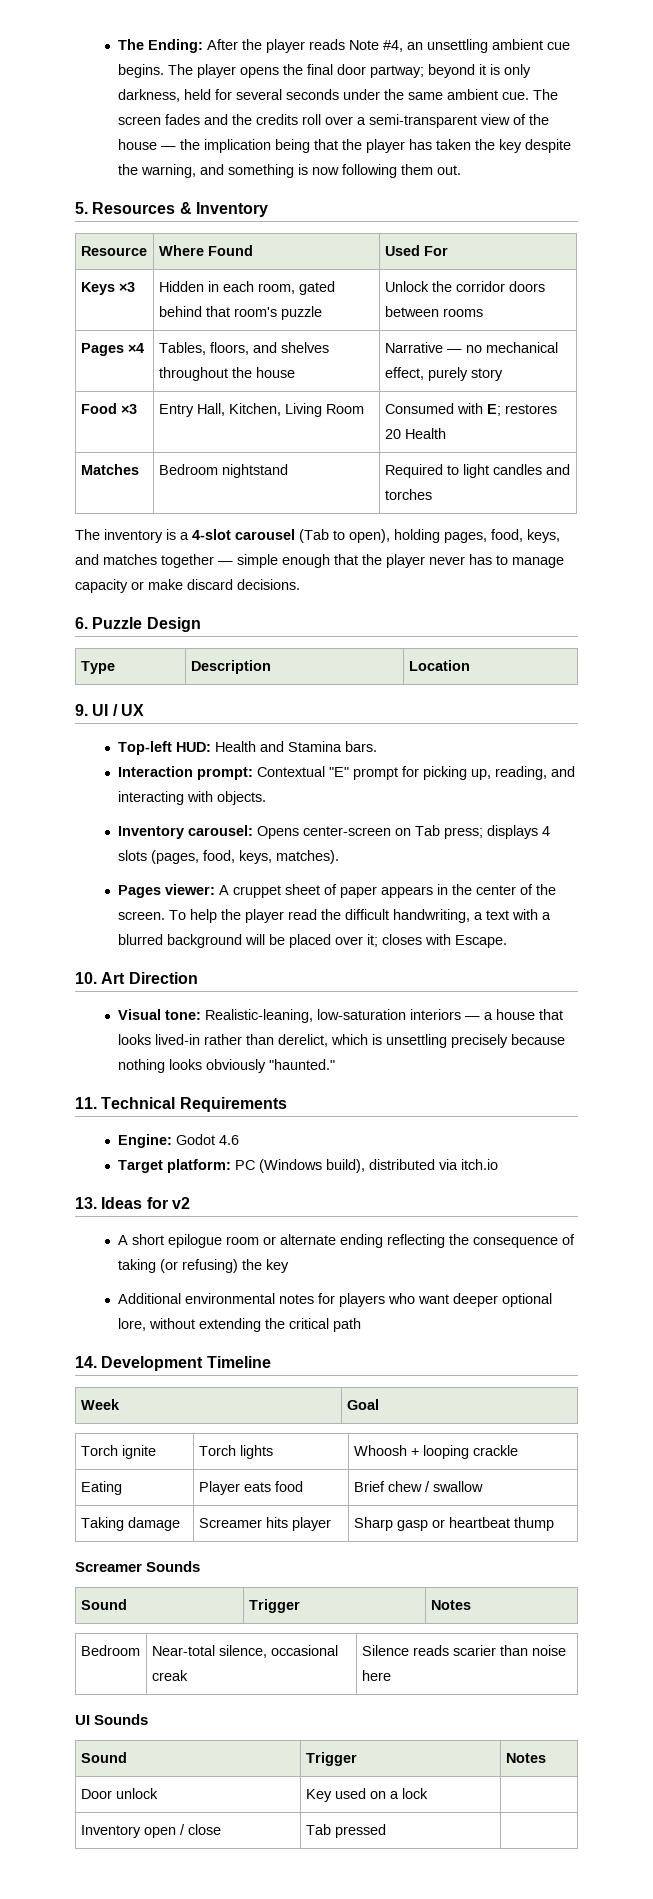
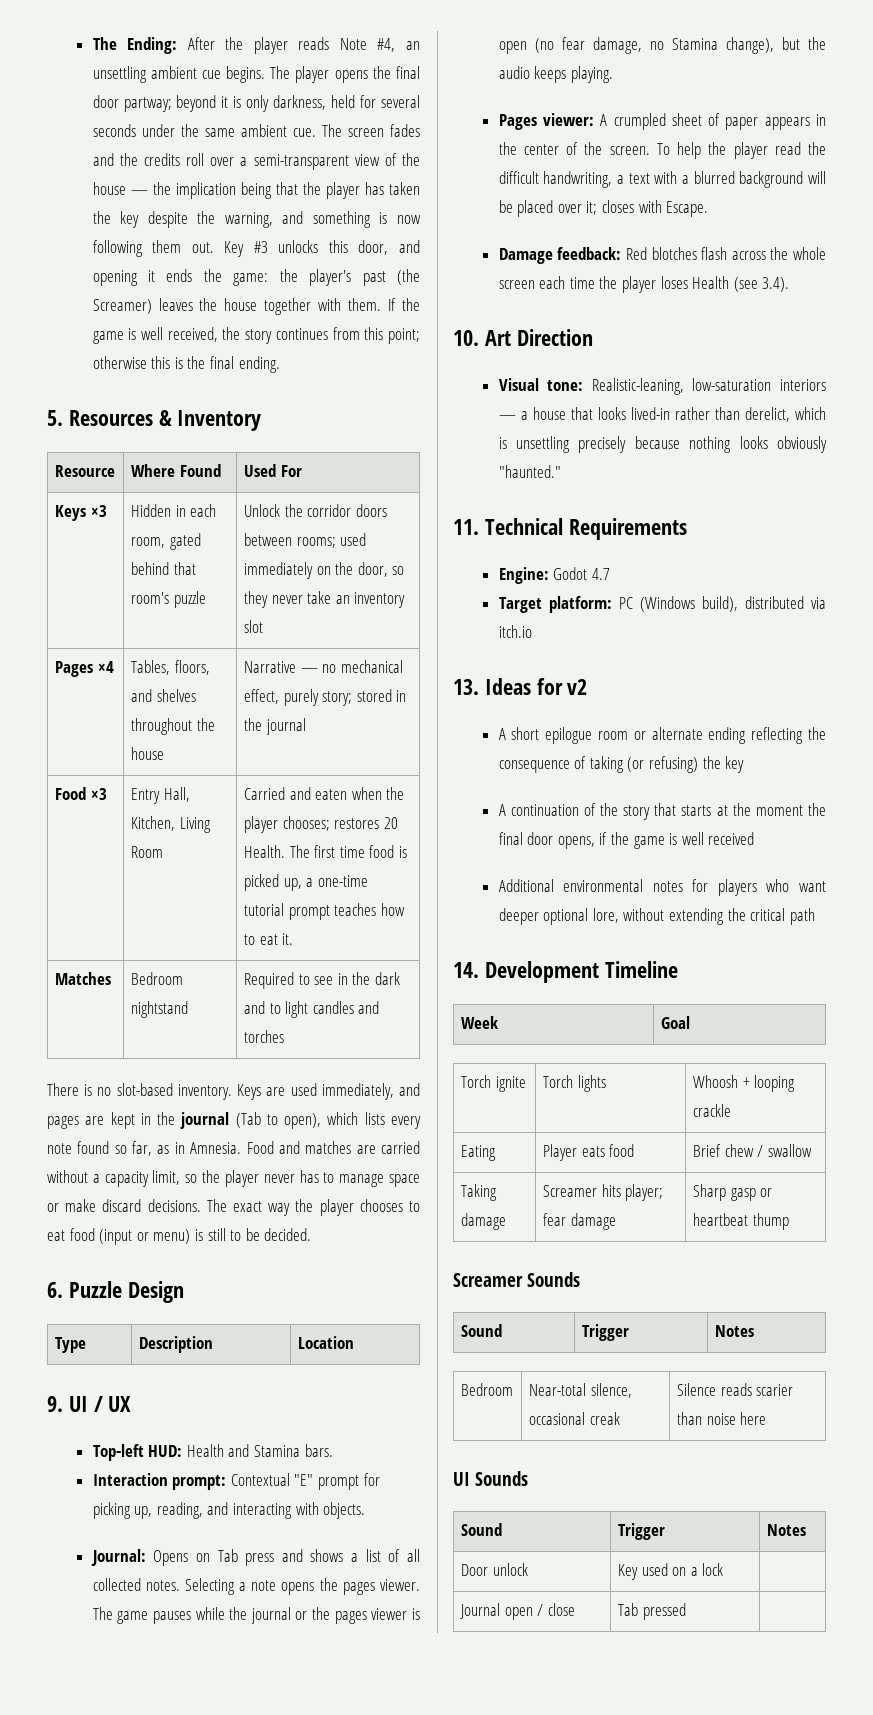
+ Key #3 unlocks this door, and opening it ends the game: the player's past (the Screamer) leaves the house together with them. If the game is well received, the story continues from this point; otherwise this is the final ending.
- Keys ×3 | Hidden in each room, gated behind that room's puzzle | Unlock the corridor doors between rooms
+ Keys ×3 | Hidden in each room, gated behind that room's puzzle | Unlock the corridor doors between rooms; used immediately on the door, so they never take an inventory slot
- Pages ×4 | Tables, floors, and shelves throughout the house | Narrative — no mechanical effect, purely story
+ Pages ×4 | Tables, floors, and shelves throughout the house | Narrative — no mechanical effect, purely story; stored in the journal
- Food ×3 | Entry Hall, Kitchen, Living Room | Consumed with E; restores 20 Health
+ Food ×3 | Entry Hall, Kitchen, Living Room | Carried and eaten when the player chooses; restores 20 Health. The first time food is picked up, a one-time tutorial prompt teaches how to eat it.
- Matches | Bedroom nightstand | Required to light candles and torches
- The inventory is a 4-slot carousel (Tab to open), holding pages, food, keys, and matches together — simple enough that the player never has to manage capacity or make discard decisions.
+ Matches | Bedroom nightstand | Required to see in the dark and to light candles and torches
+ There is no slot-based inventory. Keys are used immediately, and pages are kept in the journal (Tab to open), which lists every note found so far, as in Amnesia. Food and matches are carried without a capacity limit, so the player never has to manage space or make discard decisions. The exact way the player chooses to eat food (input or menu) is still to be decided.
- Inventory carousel: Opens center-screen on Tab press; displays 4 slots (pages, food, keys, matches).
+ Journal: Opens on Tab press and shows a list of all collected notes. Selecting a note opens the pages viewer. The game pauses while the journal or the pages viewer is open (no fear damage, no Stamina change), but the audio keeps playing.
- Pages viewer: A cruppet sheet of paper appears in the center of the screen.
+ Pages viewer: A crumpled sheet of paper appears in the center of the screen.
+ Damage feedback: Red blotches flash across the whole screen each time the player loses Health (see 3.4).
- Engine: Godot 4.6
+ Engine: Godot 4.7
+ A continuation of the story that starts at the moment the final door opens, if the game is well received
- Taking damage | Screamer hits player | Sharp gasp or heartbeat thump
+ Taking damage | Screamer hits player; fear damage | Sharp gasp or heartbeat thump
- Inventory open / close | Tab pressed |
+ Journal open / close | Tab pressed |

